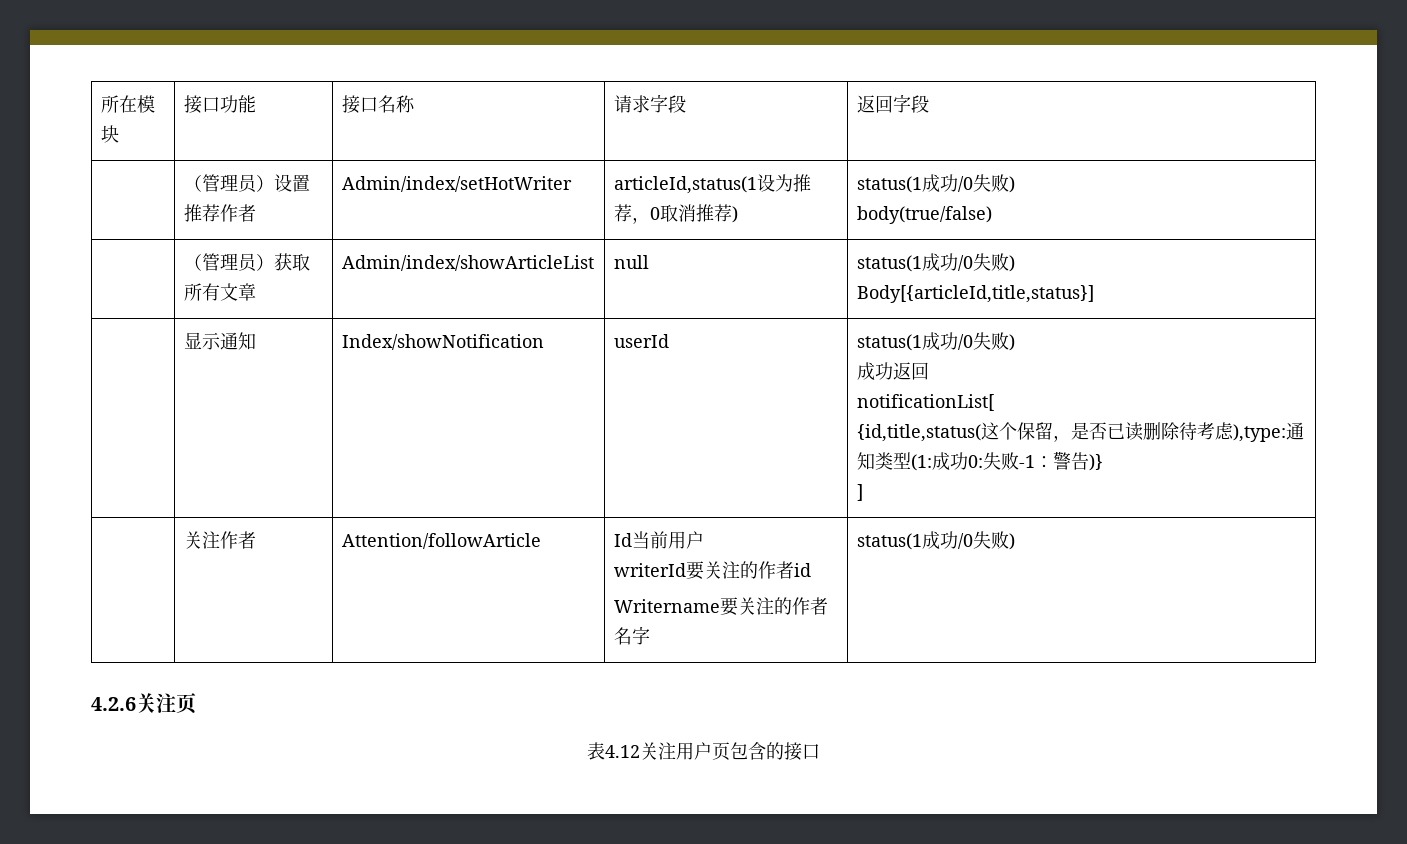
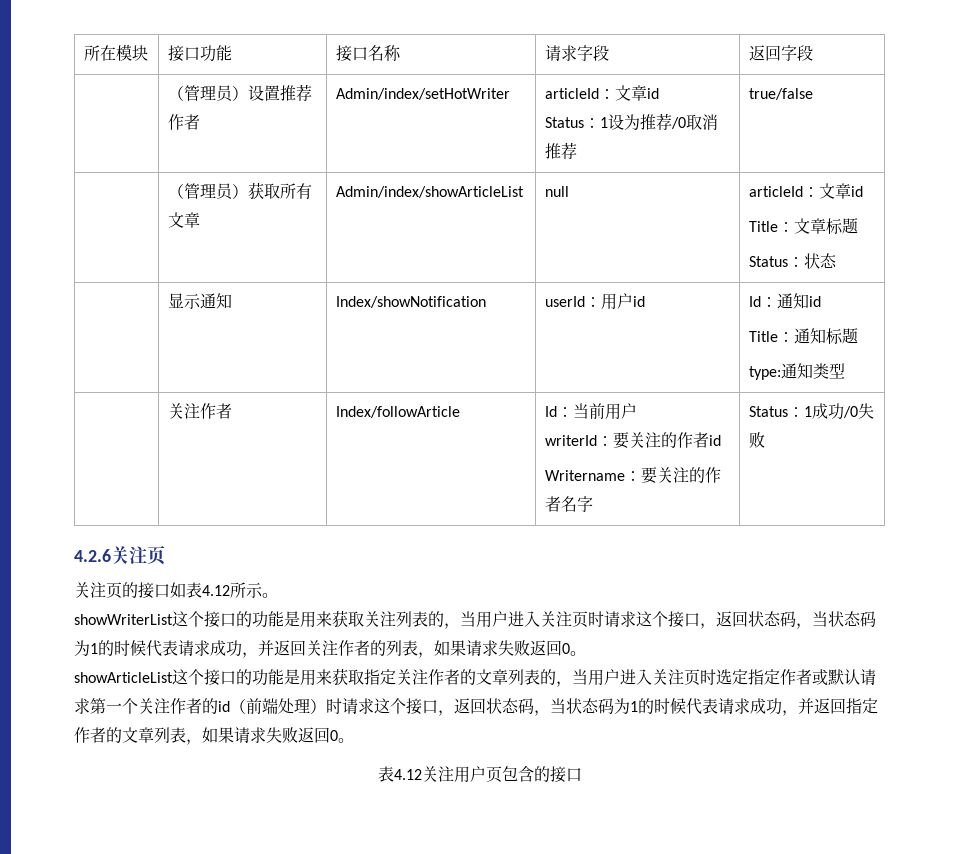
- | （管理员）设置推荐作者 | Admin/index/setHotWriter | articleId,status(1设为推荐，0取消推荐) | status(1成功/0失败)
- body(true/false)
+ | （管理员）设置推荐作者 | Admin/index/setHotWriter | articleId：文章id
+ Status：1设为推荐/0取消推荐 | true/false
- | （管理员）获取所有文章 | Admin/index/showArticleList | null | status(1成功/0失败)
- Body[{articleId,title,status}]
- | 显示通知 | Index/showNotification | userId | status(1成功/0失败)
- 成功返回
- notificationList[
- {id,title,status(这个保留，是否已读删除待考虑),type:通知类型(1:成功0:失败-1：警告)}
- ]
+ | （管理员）获取所有文章 | Admin/index/showArticleList | null | articleId：文章id
+ Title：文章标题
+ Status：状态
+ | 显示通知 | Index/showNotification | userId：用户id | Id：通知id
+ Title：通知标题
+ type:通知类型
- | 关注作者 | Attention/followArticle | Id当前用户
- writerId要关注的作者id
- Writername要关注的作者名字 | status(1成功/0失败)
+ | 关注作者 | Index/followArticle | Id：当前用户
+ writerId：要关注的作者id
+ Writername：要关注的作者名字 | Status：1成功/0失败
+ 关注页的接口如表4.12所示。
+ showWriterList这个接口的功能是用来获取关注列表的，当用户进入关注页时请求这个接口，返回状态码，当状态码为1的时候代表请求成功，并返回关注作者的列表，如果请求失败返回0。
+ showArticleList这个接口的功能是用来获取指定关注作者的文章列表的，当用户进入关注页时选定指定作者或默认请求第一个关注作者的id（前端处理）时请求这个接口，返回状态码，当状态码为1的时候代表请求成功，并返回指定作者的文章列表，如果请求失败返回0。

